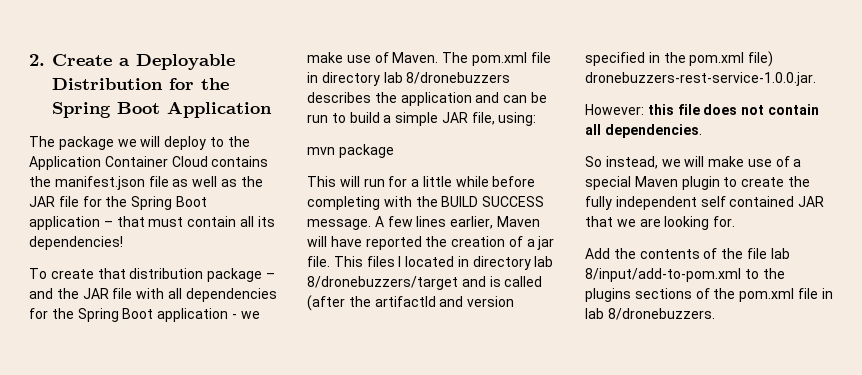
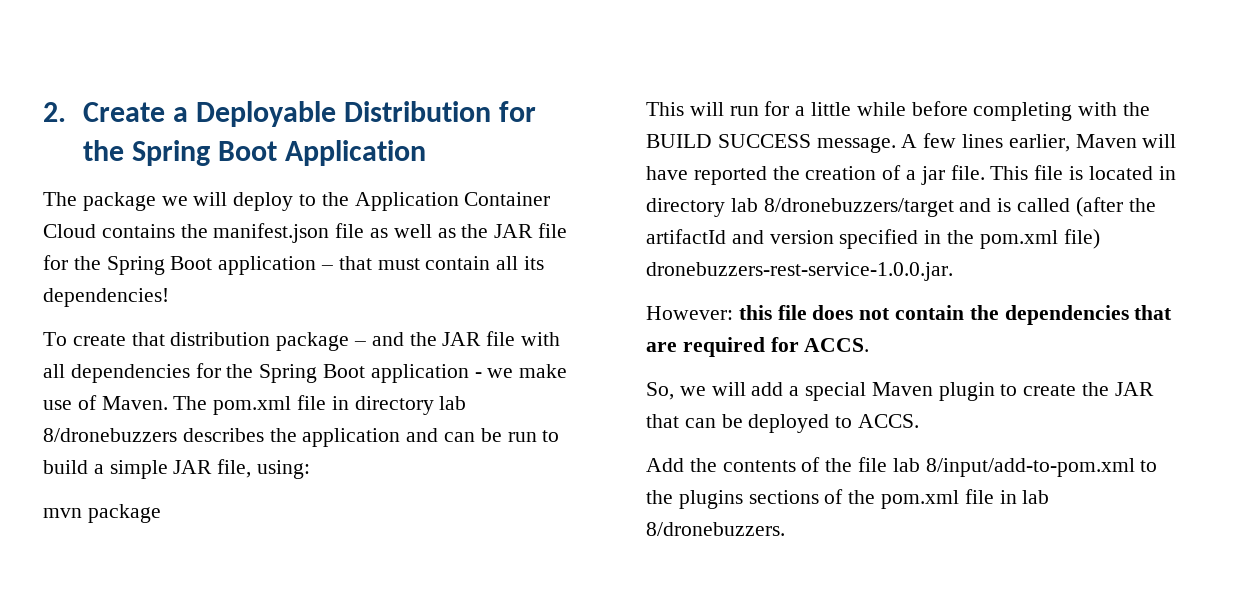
- This files I located in directory lab 8/dronebuzzers/target and is called (after the artifactId and version specified in the pom.xml file) dronebuzzers-rest-service-1.0.0.jar.
+ This file is located in directory lab 8/dronebuzzers/target and is called (after the artifactId and version specified in the pom.xml file) dronebuzzers-rest-service-1.0.0.jar.
- However: this file does not contain all dependencies.
- So instead, we will make use of a special Maven plugin to create the fully independent self contained JAR that we are looking for.
+ However: this file does not contain the dependencies that are required for ACCS.
+ So, we will add a special Maven plugin to create the JAR that can be deployed to ACCS.

